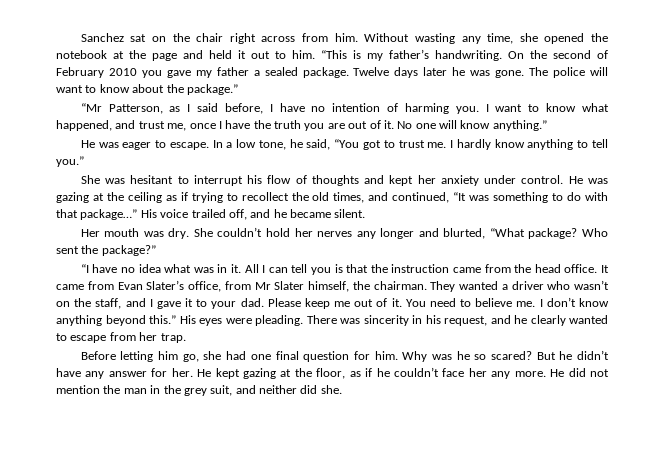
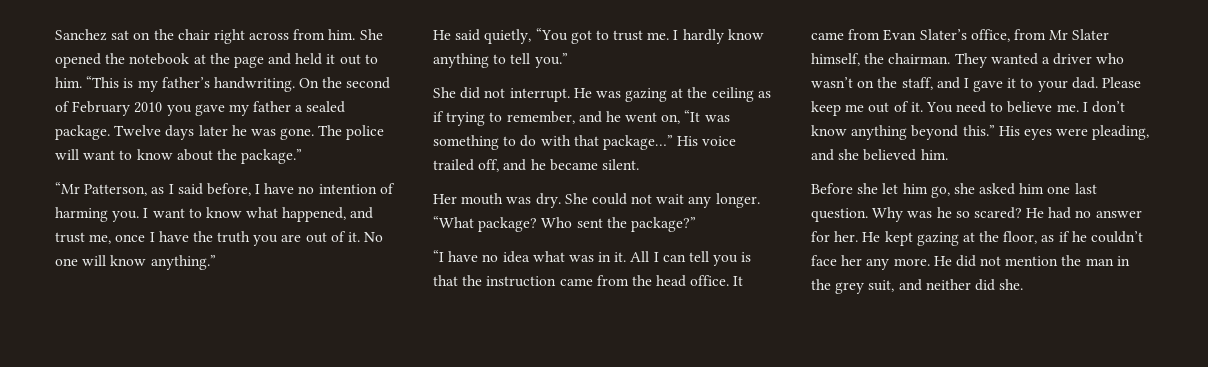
- Without wasting any time, she opened the notebook at the page and held it out to him.
+ She opened the notebook at the page and held it out to him.
- He was eager to escape. In a low tone, he said, “You got to trust me.
+ He said quietly, “You got to trust me.
- She was hesitant to interrupt his flow of thoughts and kept her anxiety under control.
+ She did not interrupt.
- He was gazing at the ceiling as if trying to recollect the old times, and continued, “It was something to do with that package…”
+ He was gazing at the ceiling as if trying to remember, and he went on, “It was something to do with that package…”
- She couldn’t hold her nerves any longer and blurted, “What package?
+ She could not wait any longer. “What package?
- His eyes were pleading. There was sincerity in his request, and he clearly wanted to escape from her trap.
+ His eyes were pleading, and she believed him.
- Before letting him go, she had one final question for him.
+ Before she let him go, she asked him one last question.
- But he didn’t have any answer for her.
+ He had no answer for her.

